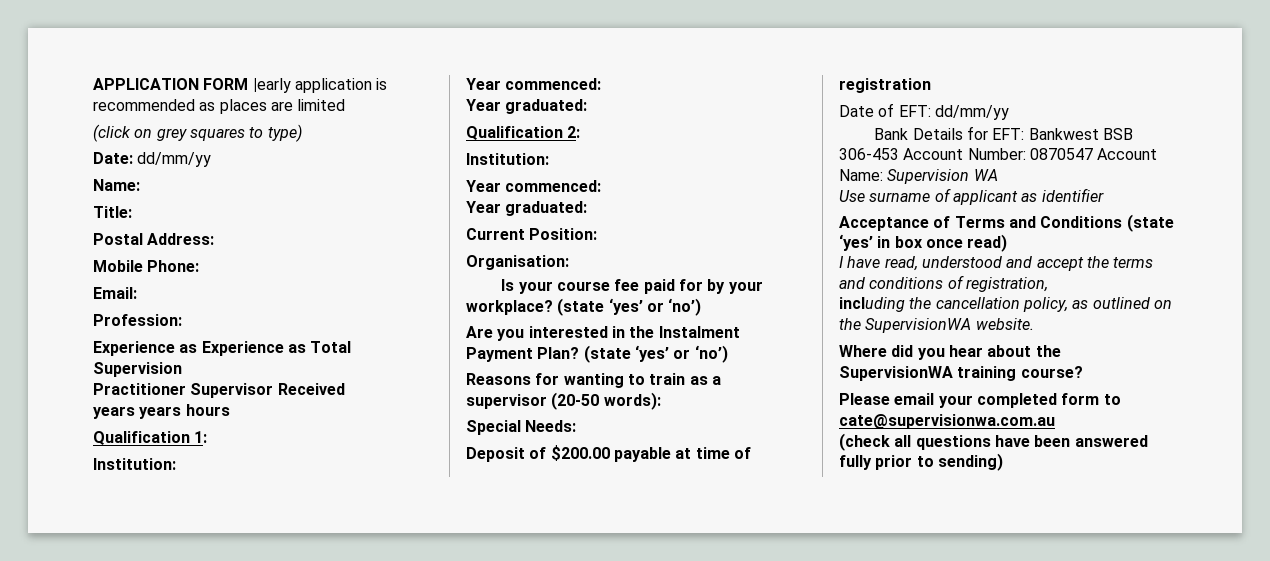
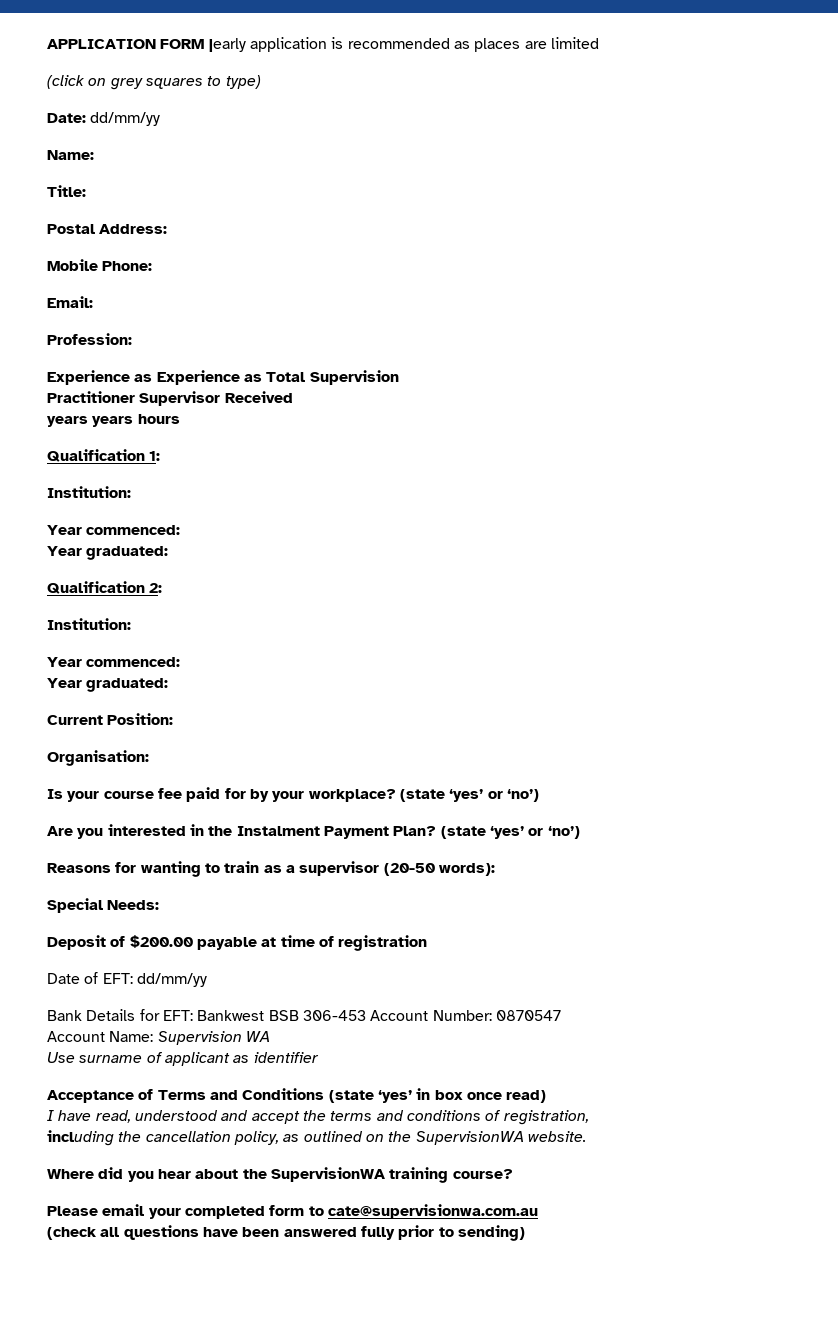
- Bank Details for EFT: Bankwest BSB 306-453 Account Number: 0870547 Account Name: Supervision WA
+ Bank Details for EFT: Bankwest BSB 306-453 Account Number: 0870547
+ Account Name: Supervision WA

